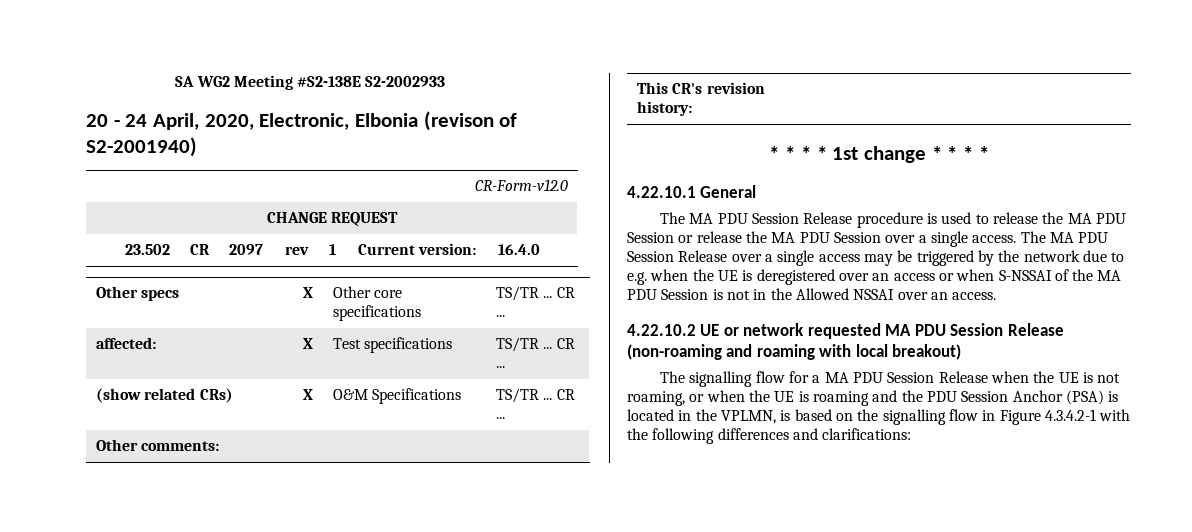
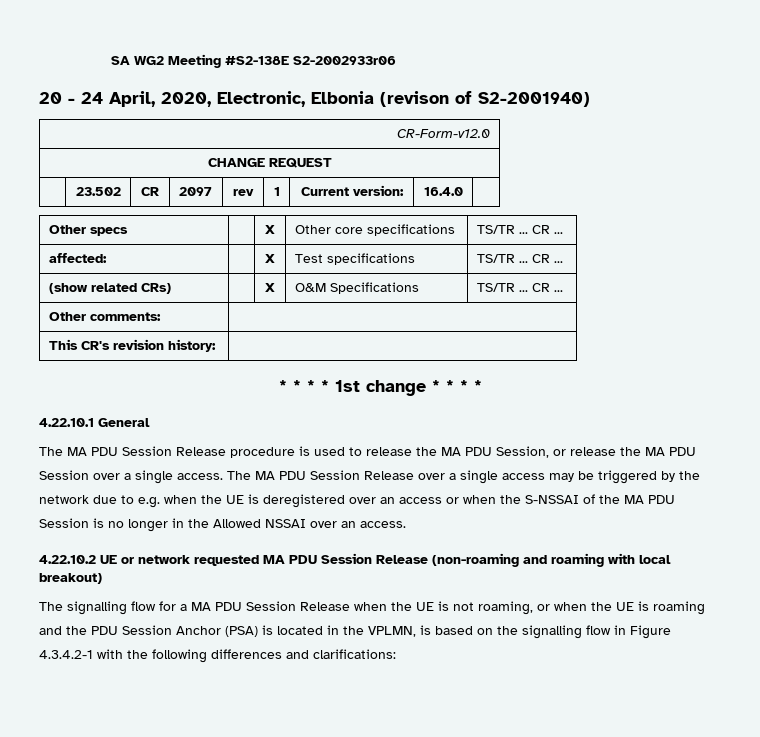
- SA WG2 Meeting #S2-138E S2-2002933
+ SA WG2 Meeting #S2-138E S2-2002933r06
- The MA PDU Session Release procedure is used to release the MA PDU Session or release the MA PDU Session over a single access.
+ The MA PDU Session Release procedure is used to release the MA PDU Session, or release the MA PDU Session over a single access.
- The MA PDU Session Release over a single access may be triggered by the network due to e.g. when the UE is deregistered over an access or when S-NSSAI of the MA PDU Session is not in the Allowed NSSAI over an access.
+ The MA PDU Session Release over a single access may be triggered by the network due to e.g. when the UE is deregistered over an access or when the S-NSSAI of the MA PDU Session is no longer in the Allowed NSSAI over an access.

